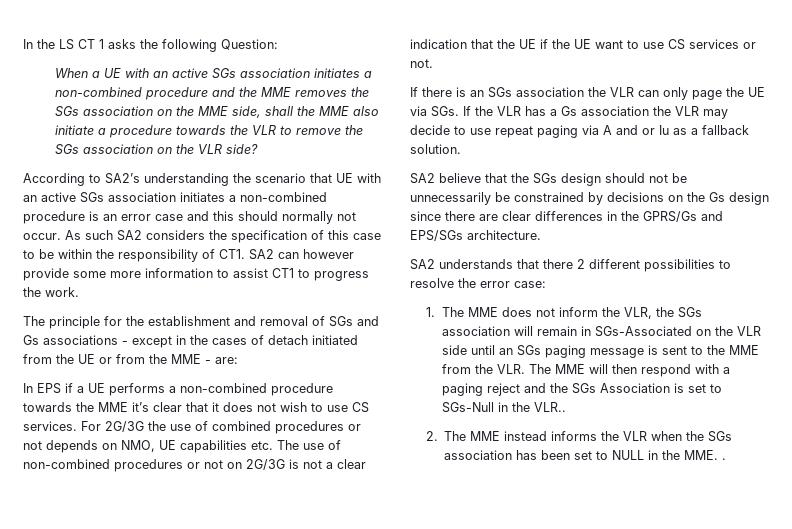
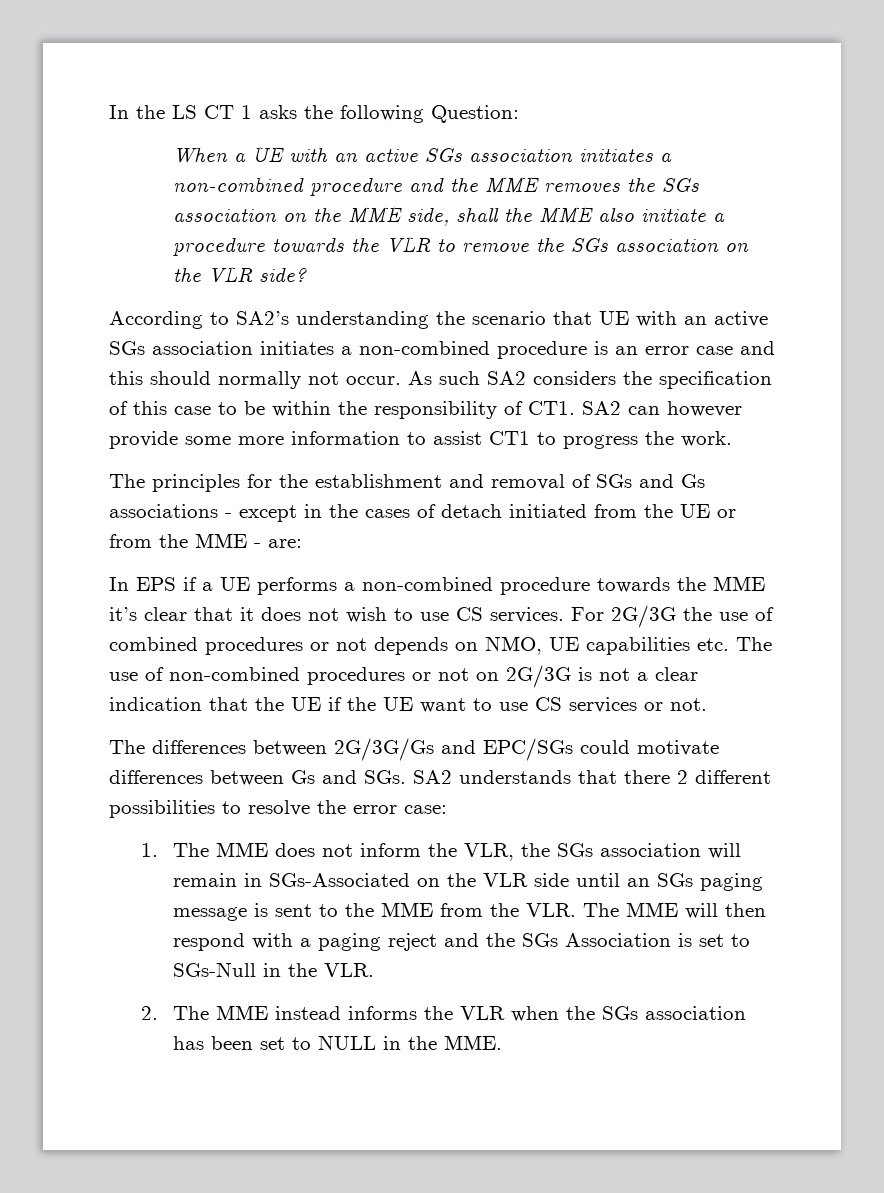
- The principle for the establishment and removal of SGs and Gs associations - except in the cases of detach initiated from the UE or from the MME - are:
+ The principles for the establishment and removal of SGs and Gs associations - except in the cases of detach initiated from the UE or from the MME - are:
- If there is an SGs association the VLR can only page the UE via SGs. If the VLR has a Gs association the VLR may decide to use repeat paging via A and or Iu as a fallback solution.
- SA2 believe that the SGs design should not be unnecessarily be constrained by decisions on the Gs design since there are clear differences in the GPRS/Gs and EPS/SGs architecture.
- SA2 understands that there 2 different possibilities to resolve the error case:
+ The differences between 2G/3G/Gs and EPC/SGs could motivate differences between Gs and SGs. SA2 understands that there 2 different possibilities to resolve the error case:
- 1. The MME does not inform the VLR, the SGs association will remain in SGs-Associated on the VLR side until an SGs paging message is sent to the MME from the VLR. The MME will then respond with a paging reject and the SGs Association is set to SGs-Null in the VLR..
+ 1. The MME does not inform the VLR, the SGs association will remain in SGs-Associated on the VLR side until an SGs paging message is sent to the MME from the VLR. The MME will then respond with a paging reject and the SGs Association is set to SGs-Null in the VLR.
- 2. The MME instead informs the VLR when the SGs association has been set to NULL in the MME. .
+ 2. The MME instead informs the VLR when the SGs association has been set to NULL in the MME.

